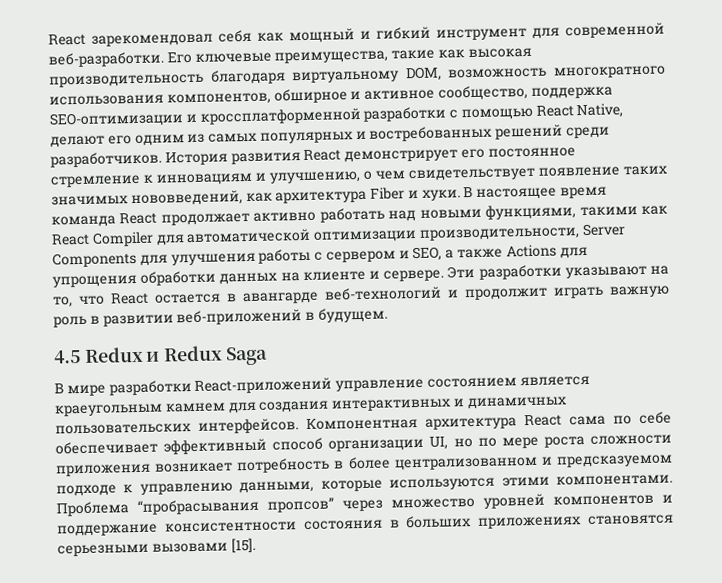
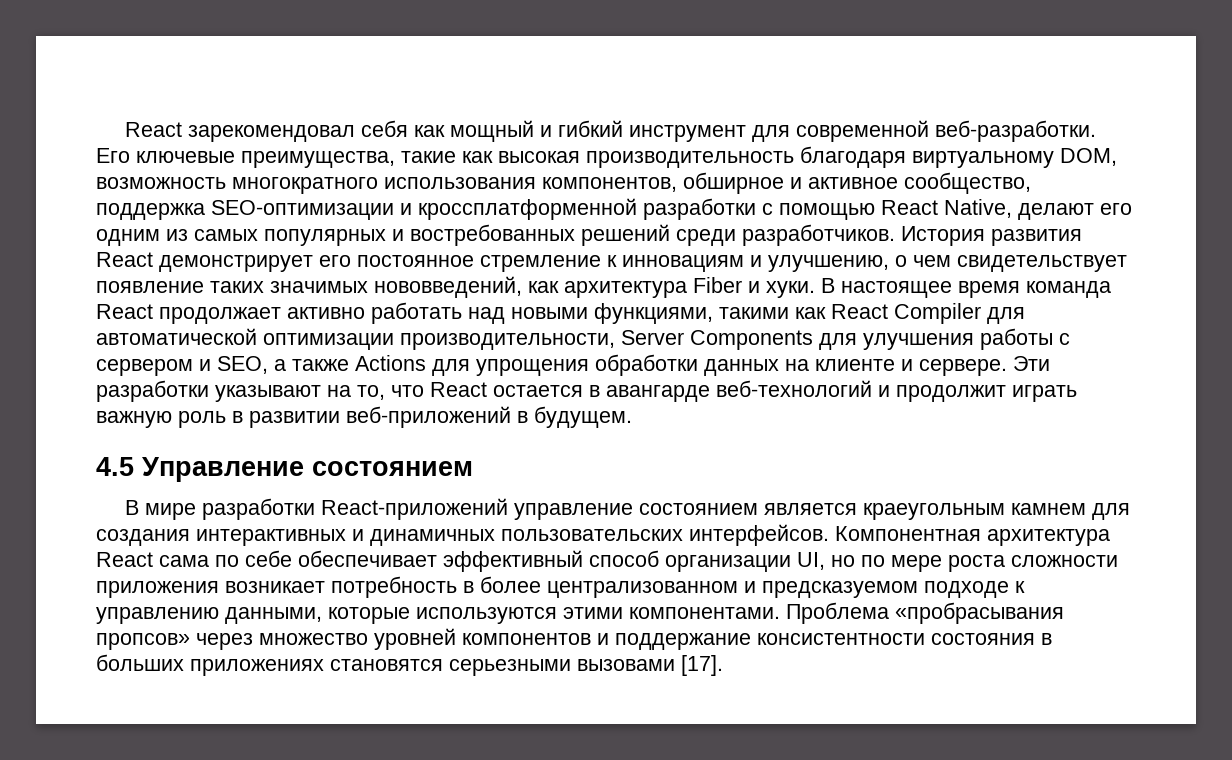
- 4.5 Redux и Redux Saga
+ 4.5 Управление состоянием
- Проблема “пробрасывания пропсов” через множество уровней компонентов и поддержание консистентности состояния в больших приложениях становятся серьезными вызовами [15].
+ Проблема «пробрасывания пропсов» через множество уровней компонентов и поддержание консистентности состояния в больших приложениях становятся серьезными вызовами [17].

